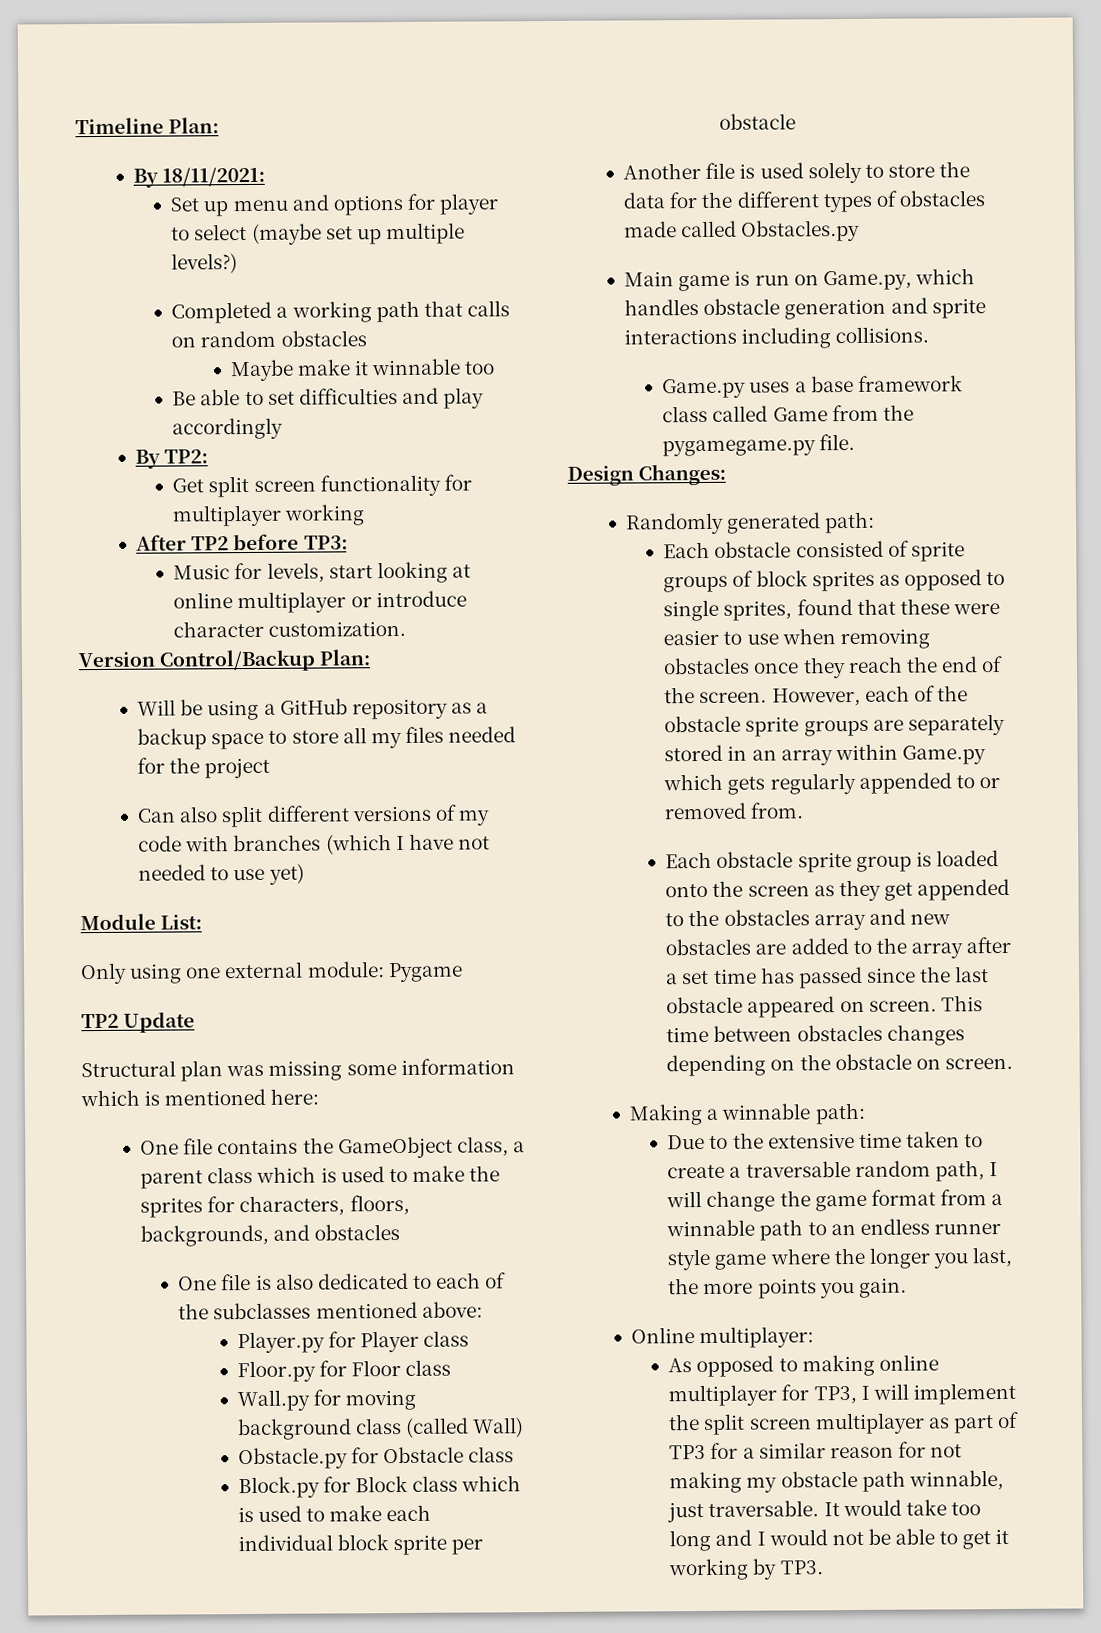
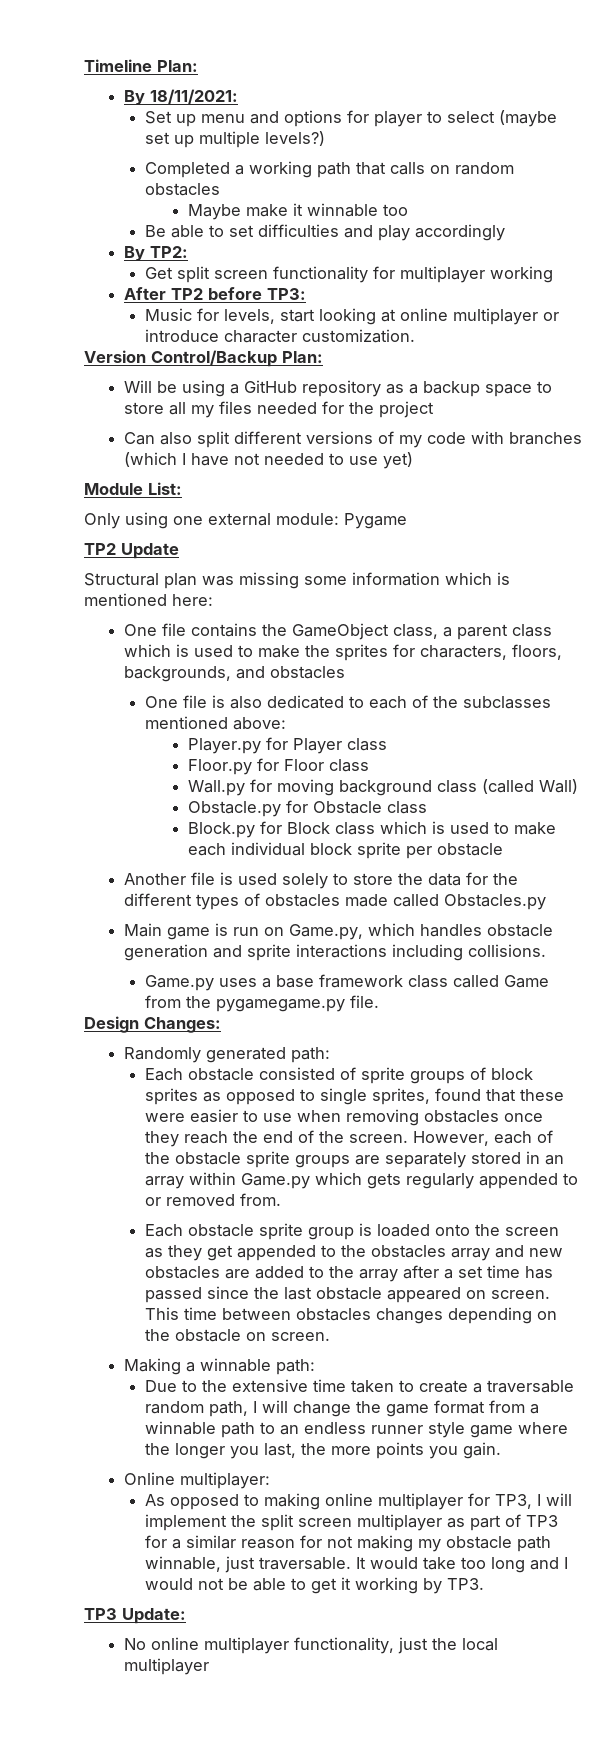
+ TP3 Update:
+ No online multiplayer functionality, just the local multiplayer

